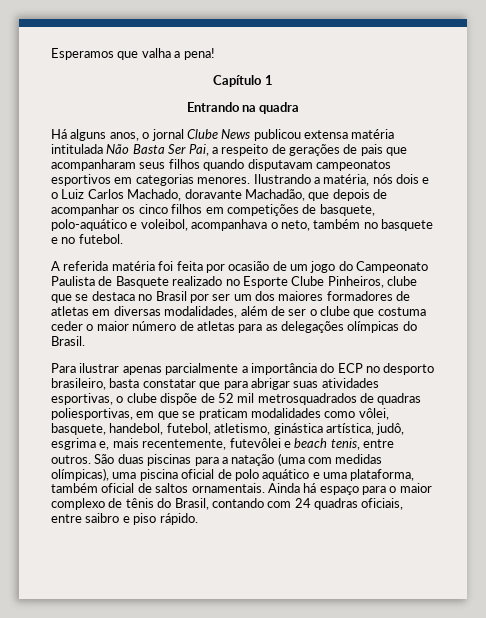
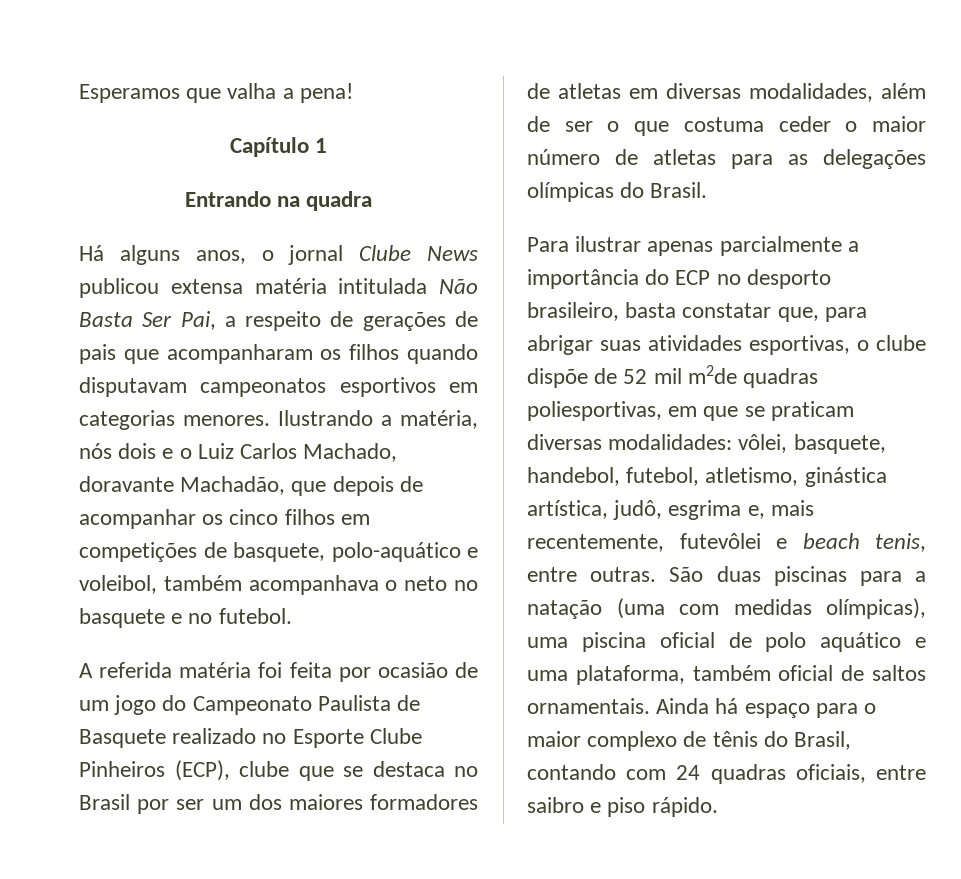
- Há alguns anos, o jornal Clube News publicou extensa matéria intitulada Não Basta Ser Pai, a respeito de gerações de pais que acompanharam seus filhos quando disputavam campeonatos esportivos em categorias menores.
+ Há alguns anos, o jornal Clube News publicou extensa matéria intitulada Não Basta Ser Pai, a respeito de gerações de pais que acompanharam os filhos quando disputavam campeonatos esportivos em categorias menores.
- Ilustrando a matéria, nós dois e o Luiz Carlos Machado, doravante Machadão, que depois de acompanhar os cinco filhos em competições de basquete, polo-aquático e voleibol, acompanhava o neto, também no basquete e no futebol.
+ Ilustrando a matéria, nós dois e o Luiz Carlos Machado, doravante Machadão, que depois de acompanhar os cinco filhos em competições de basquete, polo-aquático e voleibol, também acompanhava o neto no basquete e no futebol.
- A referida matéria foi feita por ocasião de um jogo do Campeonato Paulista de Basquete realizado no Esporte Clube Pinheiros, clube que se destaca no Brasil por ser um dos maiores formadores de atletas em diversas modalidades, além de ser o clube que costuma ceder o maior número de atletas para as delegações olímpicas do Brasil.
+ A referida matéria foi feita por ocasião de um jogo do Campeonato Paulista de Basquete realizado no Esporte Clube Pinheiros (ECP), clube que se destaca no Brasil por ser um dos maiores formadores de atletas em diversas modalidades, além de ser o que costuma ceder o maior número de atletas para as delegações olímpicas do Brasil.
- Para ilustrar apenas parcialmente a importância do ECP no desporto brasileiro, basta constatar que para abrigar suas atividades esportivas, o clube dispõe de 52 mil metrosquadrados de quadras poliesportivas, em que se praticam modalidades como vôlei, basquete, handebol, futebol, atletismo, ginástica artística, judô, esgrima e, mais recentemente, futevôlei e beach tenis, entre outros.
+ Para ilustrar apenas parcialmente a importância do ECP no desporto brasileiro, basta constatar que, para abrigar suas atividades esportivas, o clube dispõe de 52 mil m2de quadras poliesportivas, em que se praticam diversas modalidades: vôlei, basquete, handebol, futebol, atletismo, ginástica artística, judô, esgrima e, mais recentemente, futevôlei e beach tenis, entre outras.

